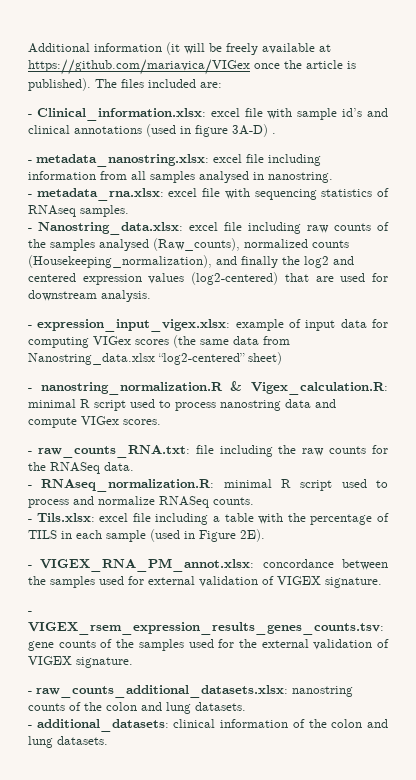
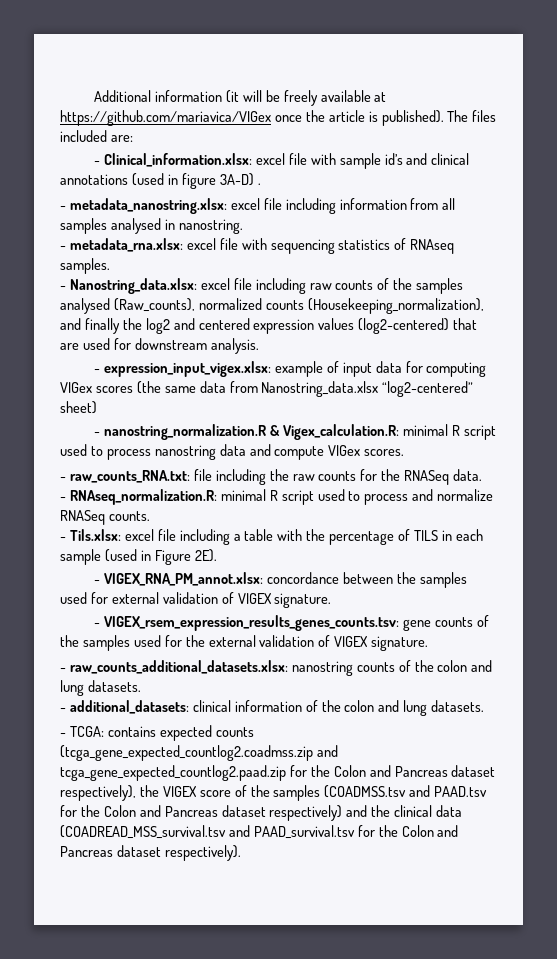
+ - TCGA: contains expected counts (tcga_gene_expected_countlog2.coadmss.zip and tcga_gene_expected_countlog2.paad.zip for the Colon and Pancreas dataset respectively), the VIGEX score of the samples (COADMSS.tsv and PAAD.tsv for the Colon and Pancreas dataset respectively) and the clinical data (COADREAD_MSS_survival.tsv and PAAD_survival.tsv for the Colon and Pancreas dataset respectively).

